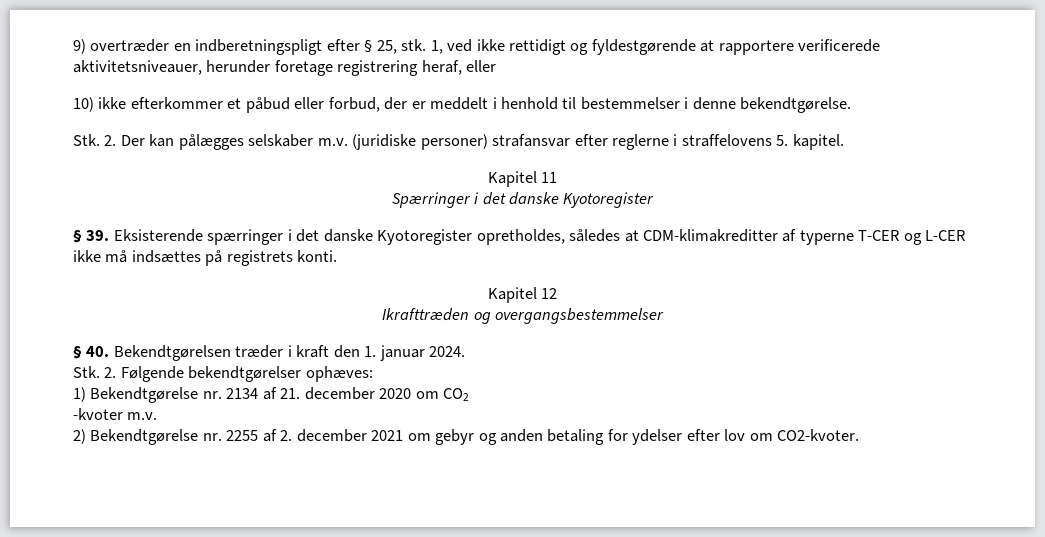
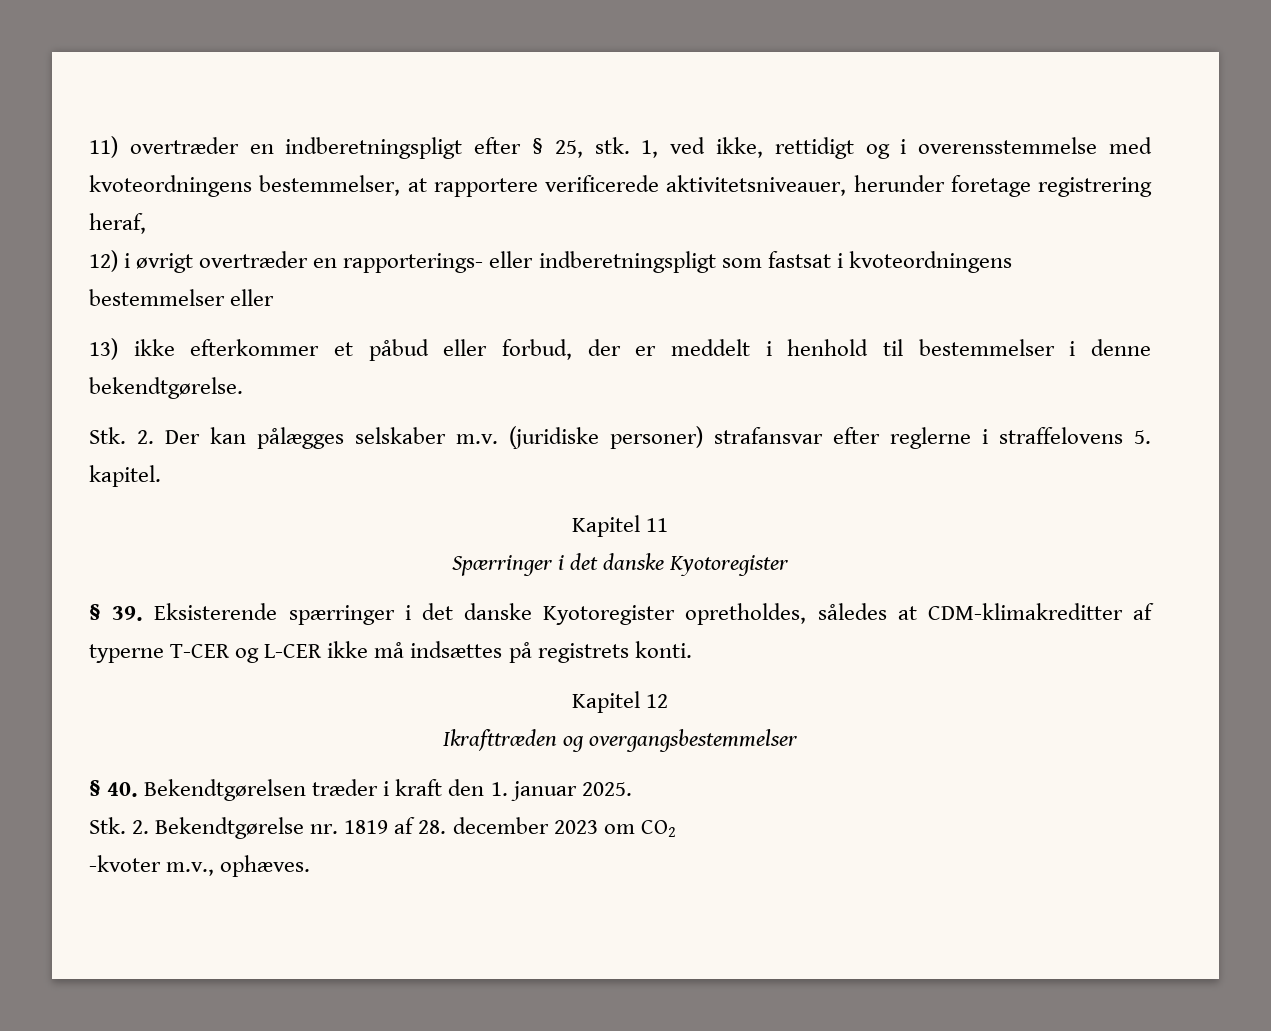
- 9) overtræder en indberetningspligt efter § 25, stk.
+ 11) overtræder en indberetningspligt efter § 25, stk.
- 1, ved ikke rettidigt og fyldestgørende at rapportere verificerede aktivitetsniveauer, herunder foretage registrering heraf, eller
+ 1, ved ikke, rettidigt og i overensstemmelse med kvoteordningens bestemmelser, at rapportere verificerede aktivitetsniveauer, herunder foretage registrering heraf,
+ 12) i øvrigt overtræder en rapporterings- eller indberetningspligt som fastsat i kvoteordningens bestemmelser eller
- 10) ikke efterkommer et påbud eller forbud, der er meddelt i henhold til bestemmelser i denne bekendtgørelse.
+ 13) ikke efterkommer et påbud eller forbud, der er meddelt i henhold til bestemmelser i denne bekendtgørelse.
- § 40. Bekendtgørelsen træder i kraft den 1. januar 2024.
- Stk. 2. Følgende bekendtgørelser ophæves:
- 1) Bekendtgørelse nr. 2134 af 21. december 2020 om CO2
- -kvoter m.v.
- 2) Bekendtgørelse nr. 2255 af 2. december 2021 om gebyr og anden betaling for ydelser efter lov om CO2-kvoter.
+ § 40. Bekendtgørelsen træder i kraft den 1. januar 2025.
+ Stk. 2. Bekendtgørelse nr. 1819 af 28. december 2023 om CO2
+ -kvoter m.v., ophæves.

